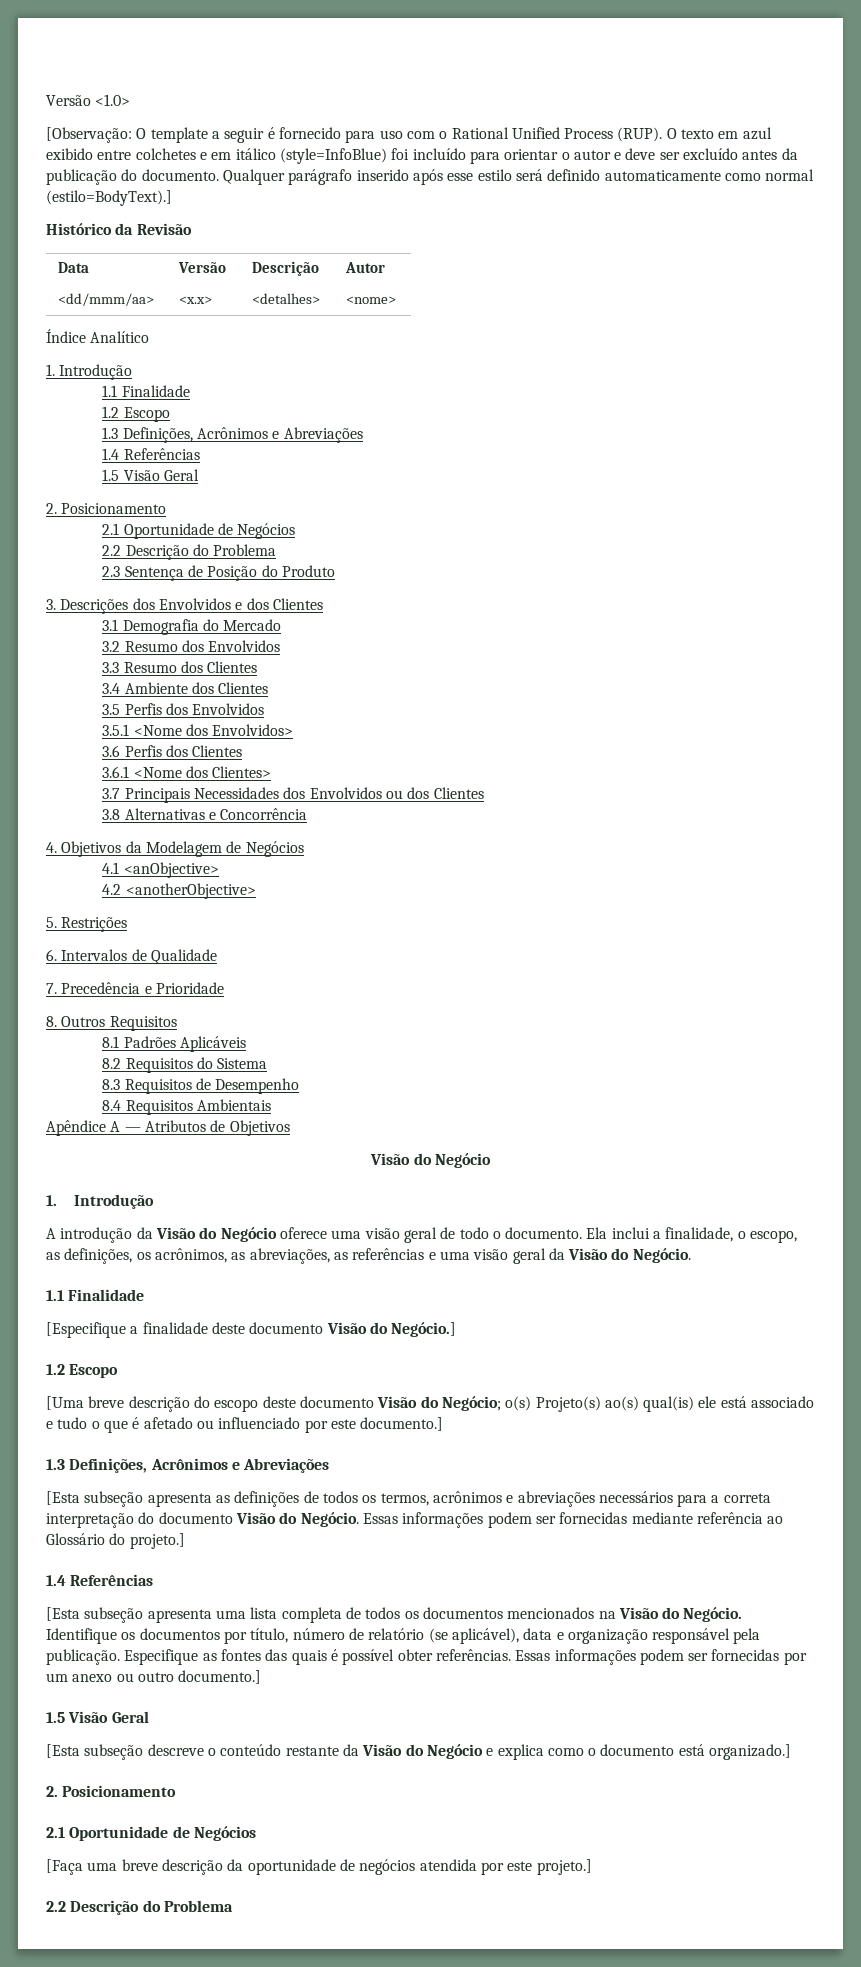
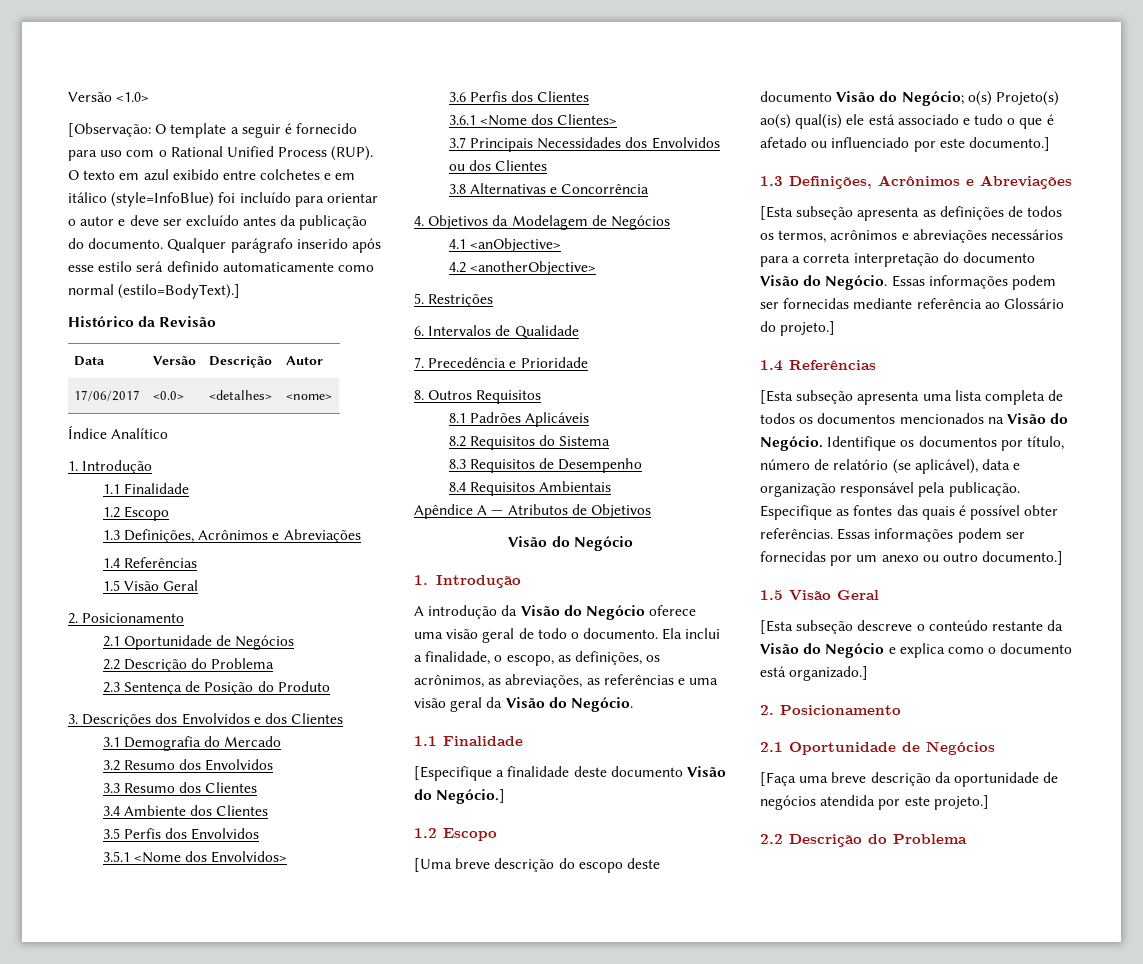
- <dd/mmm/aa> | <x.x> | <detalhes> | <nome>
+ 17/06/2017 | <0.0> | <detalhes> | <nome>

